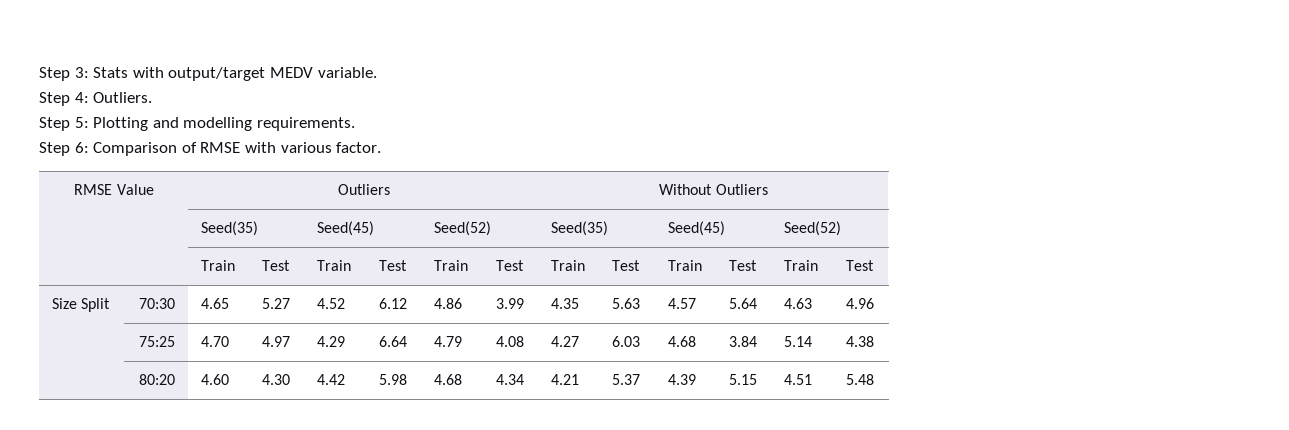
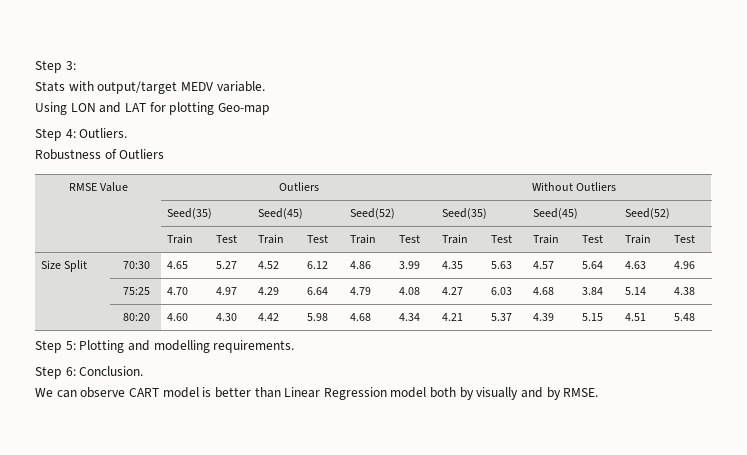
- Step 3: Stats with output/target MEDV variable.
+ Step 3:
+ Stats with output/target MEDV variable.
+ Using LON and LAT for plotting Geo-map
  Step 4: Outliers.
- Step 5: Plotting and modelling requirements.
- Step 6: Comparison of RMSE with various factor.
+ Robustness of Outliers
+ Step 5: Plotting and modelling requirements.
+ Step 6: Conclusion.
+ We can observe CART model is better than Linear Regression model both by visually and by RMSE.

